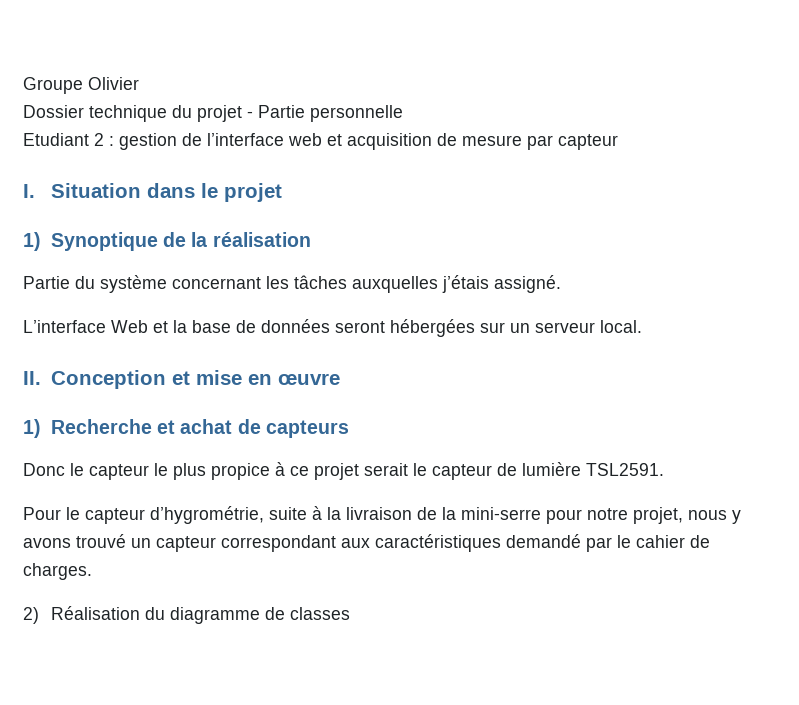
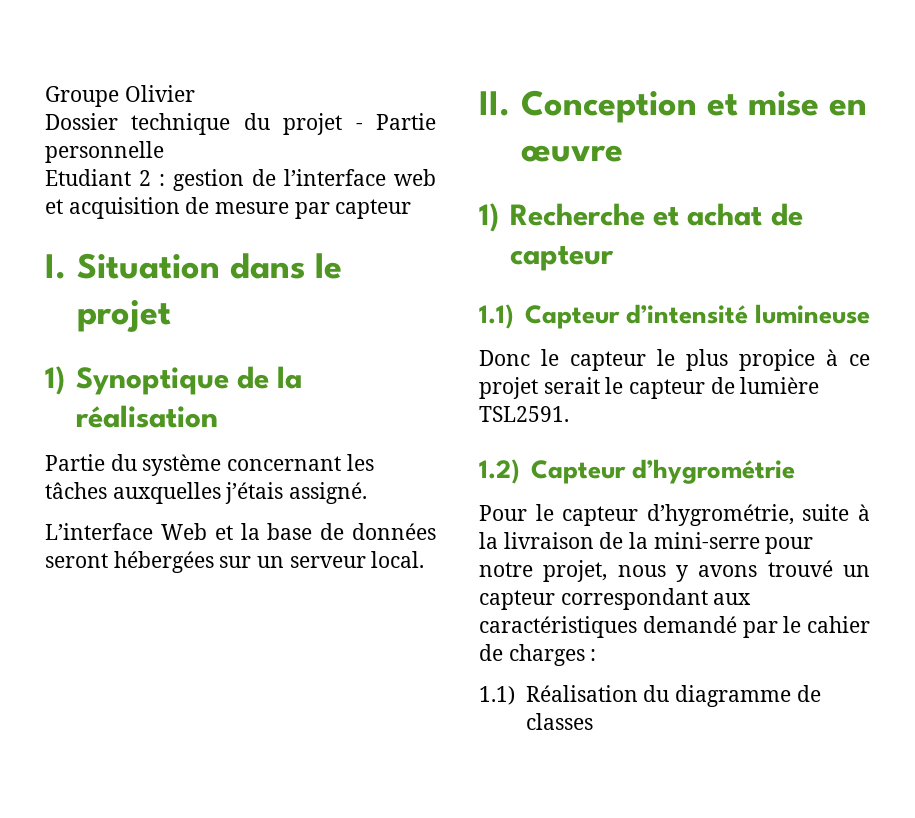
- 1) Recherche et achat de capteurs
+ 1) Recherche et achat de capteur
+ 1.1) Capteur d’intensité lumineuse
+ 1.2) Capteur d’hygrométrie
- Pour le capteur d’hygrométrie, suite à la livraison de la mini-serre pour notre projet, nous y avons trouvé un capteur correspondant aux caractéristiques demandé par le cahier de charges.
- 2) Réalisation du diagramme de classes
+ Pour le capteur d’hygrométrie, suite à la livraison de la mini-serre pour notre projet, nous y avons trouvé un capteur correspondant aux caractéristiques demandé par le cahier de charges :
+ 1.1) Réalisation du diagramme de classes

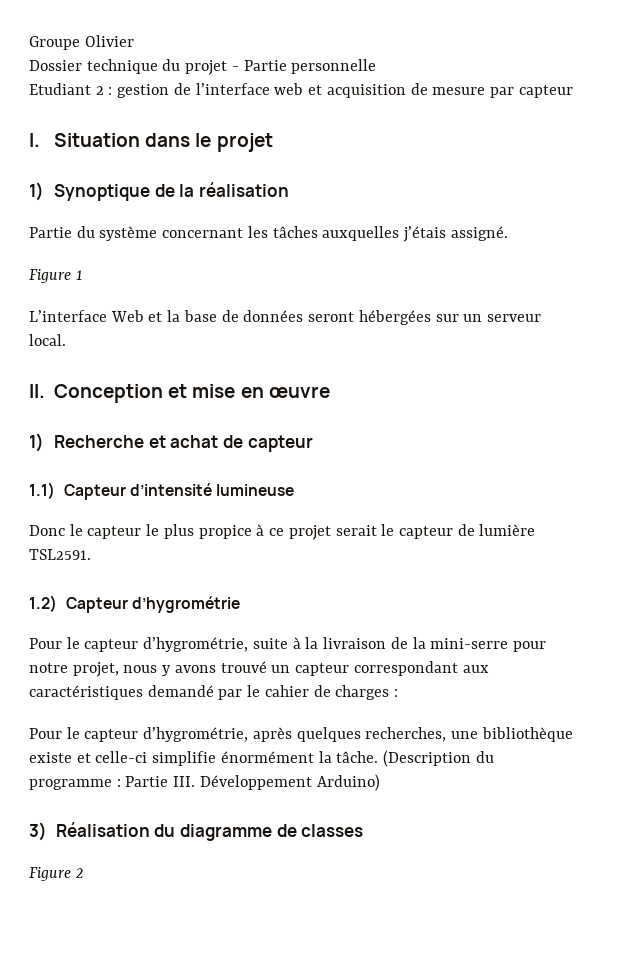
+ Figure 1
- 1.1) Réalisation du diagramme de classes
+ Pour le capteur d’hygrométrie, après quelques recherches, une bibliothèque existe et celle-ci simplifie énormément la tâche. (Description du programme : Partie III. Développement Arduino)
+ 3) Réalisation du diagramme de classes
+ Figure 2

